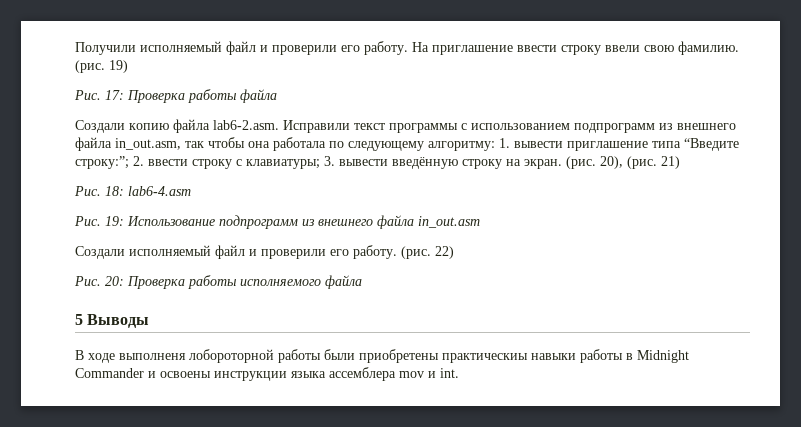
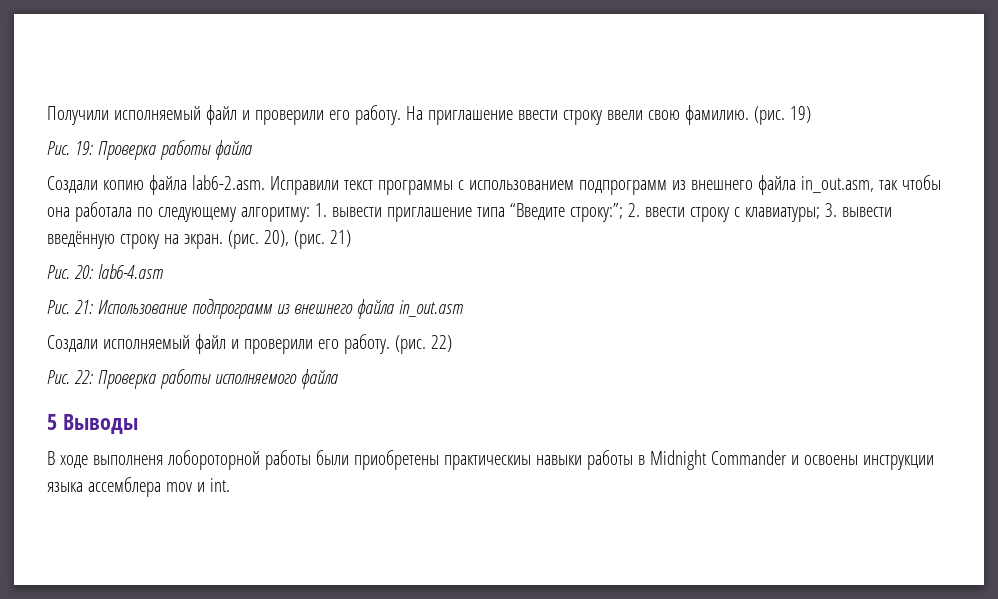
- Рис. 17: Проверка работы файла
+ Рис. 19: Проверка работы файла
- Рис. 18: lab6-4.asm
+ Рис. 20: lab6-4.asm
- Рис. 19: Использование подпрограмм из внешнего файла in_out.asm
+ Рис. 21: Использование подпрограмм из внешнего файла in_out.asm
- Рис. 20: Проверка работы исполняемого файла
+ Рис. 22: Проверка работы исполняемого файла

